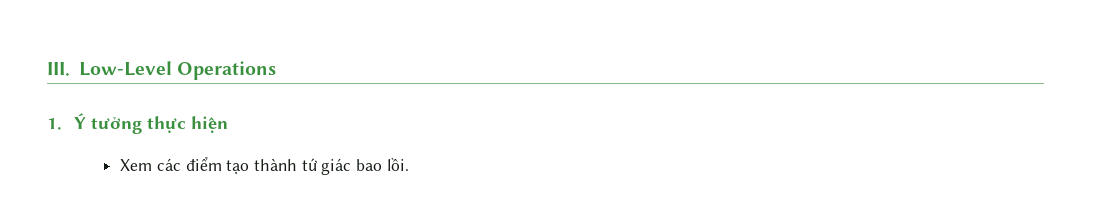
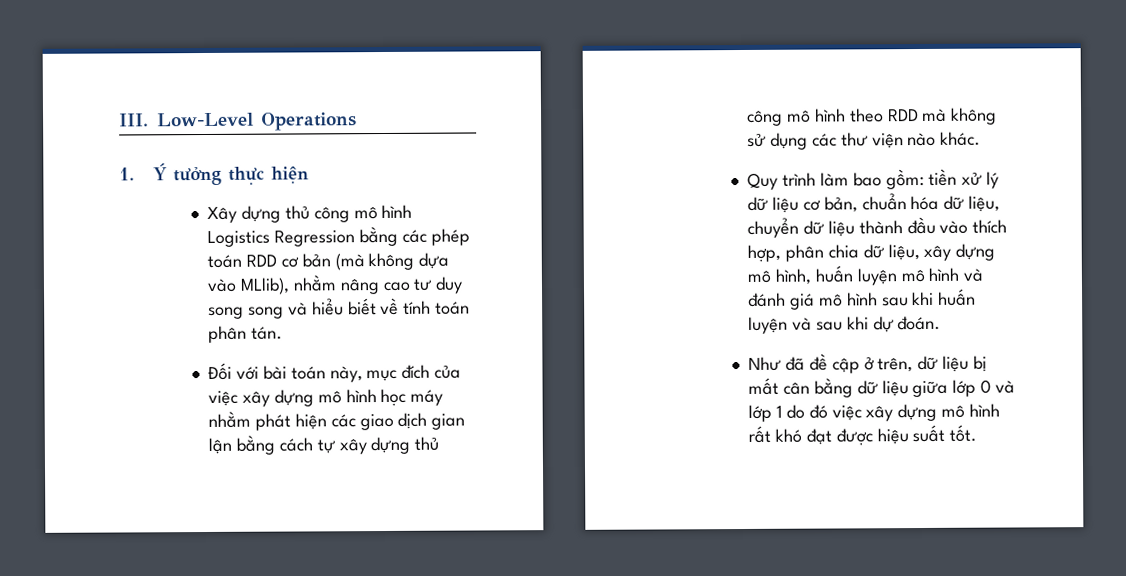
- Xem các điểm tạo thành tứ giác bao lồi.
+ Xây dựng thủ công mô hình Logistics Regression bằng các phép toán RDD cơ bản (mà không dựa vào MLlib), nhằm nâng cao tư duy song song và hiểu biết về tính toán phân tán.
+ Đối với bài toán này, mục đích của việc xây dựng mô hình học máy nhằm phát hiện các giao dịch gian lận bằng cách tự xây dựng thủ công mô hình theo RDD mà không sử dụng các thư viện nào khác.
+ Quy trình làm bao gồm: tiền xử lý dữ liệu cơ bản, chuẩn hóa dữ liệu, chuyển dữ liệu thành đầu vào thích hợp, phân chia dữ liệu, xây dựng mô hình, huấn luyện mô hình và đánh giá mô hình sau khi huấn luyện và sau khi dự đoán.
+ Như đã đề cập ở trên, dữ liệu bị mất cân bằng dữ liệu giữa lớp 0 và lớp 1 do đó việc xây dựng mô hình rất khó đạt được hiệu suất tốt.

